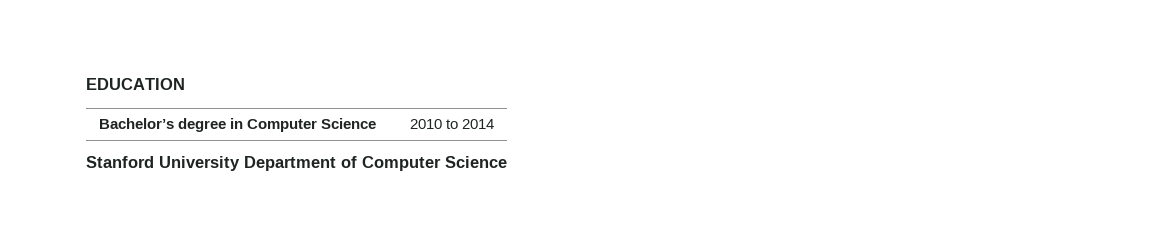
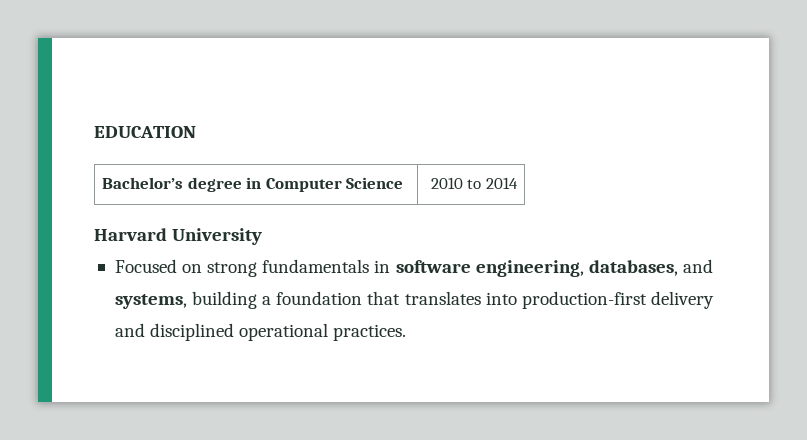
- Stanford University Department of Computer Science
+ Harvard University
+ Focused on strong fundamentals in software engineering, databases, and systems, building a foundation that translates into production-first delivery and disciplined operational practices.

